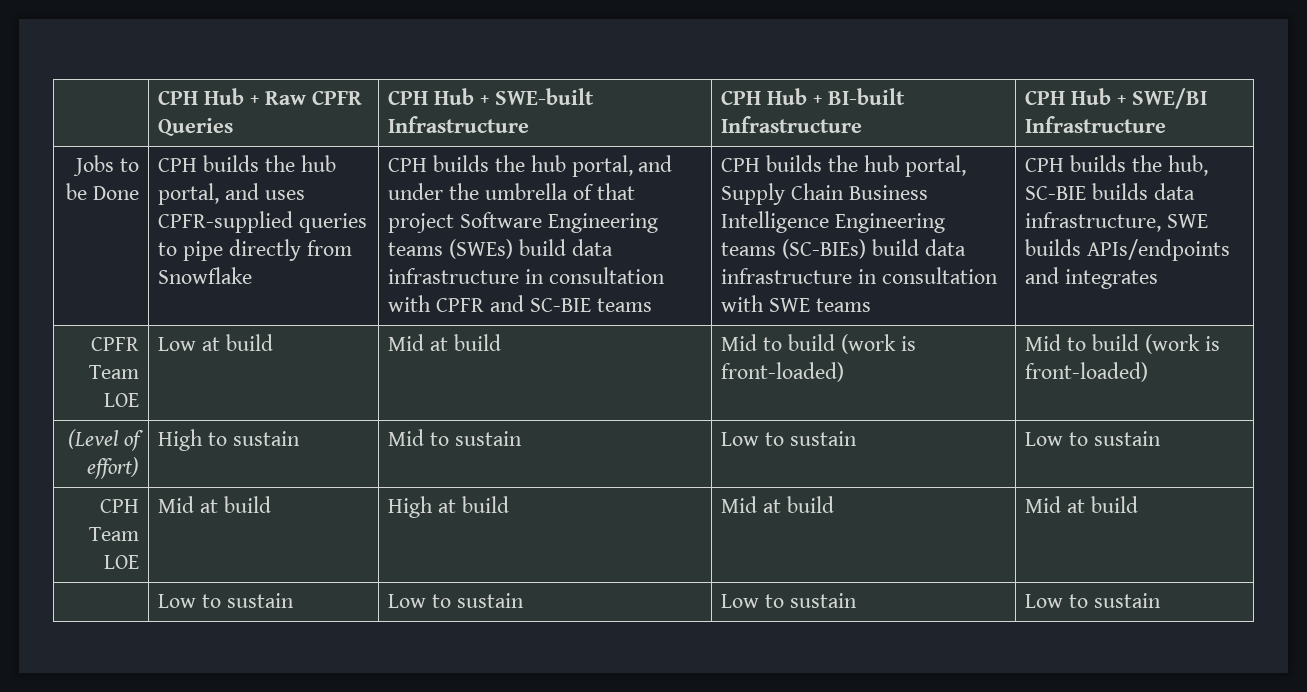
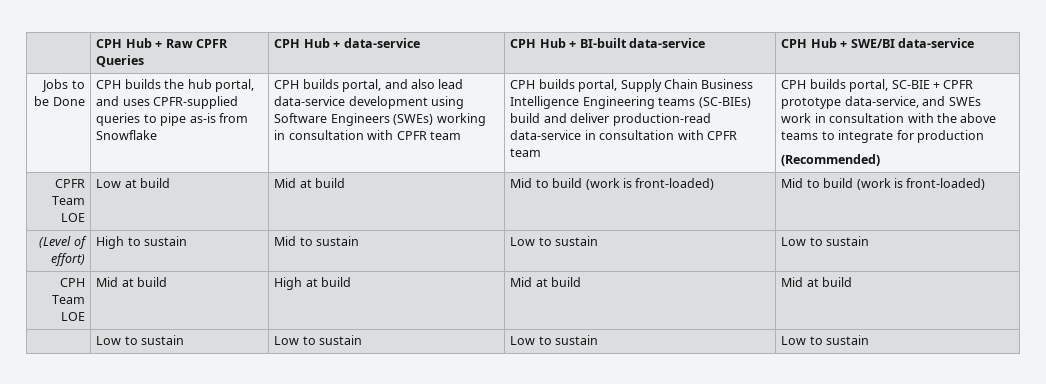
- | CPH Hub + Raw CPFR Queries | CPH Hub + SWE-built Infrastructure | CPH Hub + BI-built Infrastructure | CPH Hub + SWE/BI Infrastructure
+ | CPH Hub + Raw CPFR Queries | CPH Hub + data-service | CPH Hub + BI-built data-service | CPH Hub + SWE/BI data-service
- CPH builds the hub portal, and uses CPFR-supplied queries to pipe directly from Snowflake
+ CPH builds the hub portal, and uses CPFR-supplied queries to pipe as-is from Snowflake
- CPH builds the hub portal, and under the umbrella of that project Software Engineering teams (SWEs) build data infrastructure in consultation with CPFR and SC-BIE teams | CPH builds the hub portal, Supply Chain Business Intelligence Engineering teams (SC-BIEs) build data infrastructure in consultation with SWE teams | CPH builds the hub, SC-BIE builds data infrastructure, SWE builds APIs/endpoints and integrates
+ CPH builds portal, and also lead data-service development using Software Engineers (SWEs) working in consultation with CPFR team | CPH builds portal, Supply Chain Business Intelligence Engineering teams (SC-BIEs) build and deliver production-read data-service in consultation with CPFR team | CPH builds portal, SC-BIE + CPFR prototype data-service, and SWEs work in consultation with the above teams to integrate for production
+ (Recommended)

